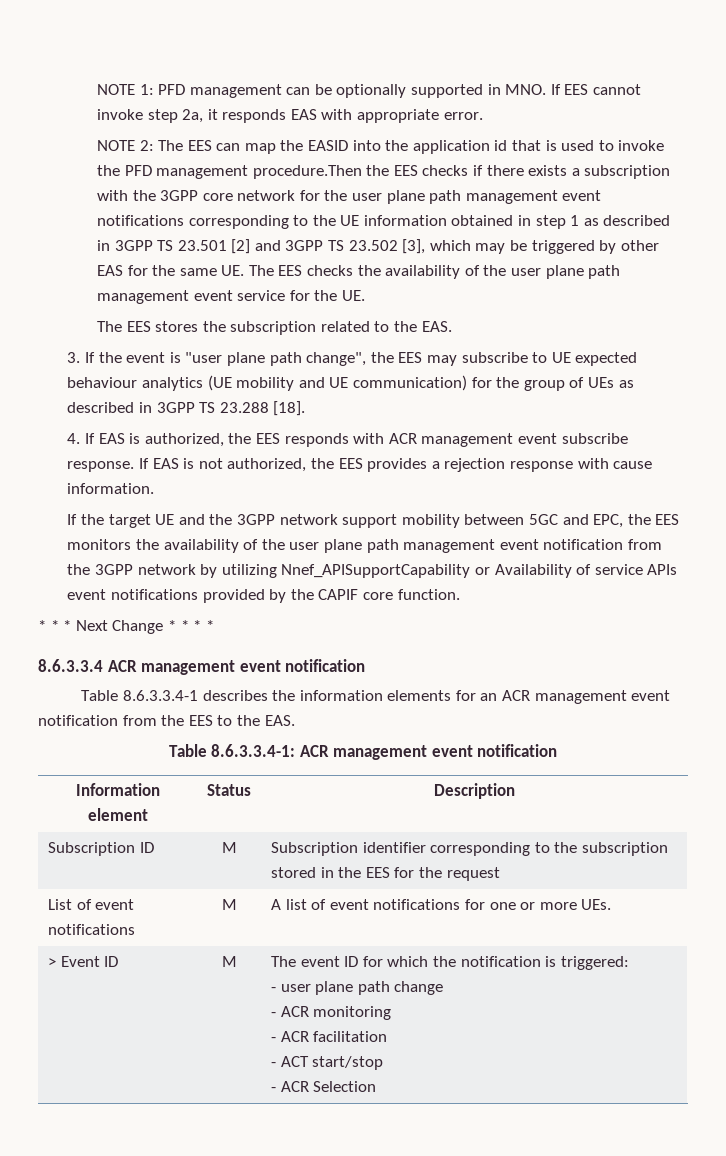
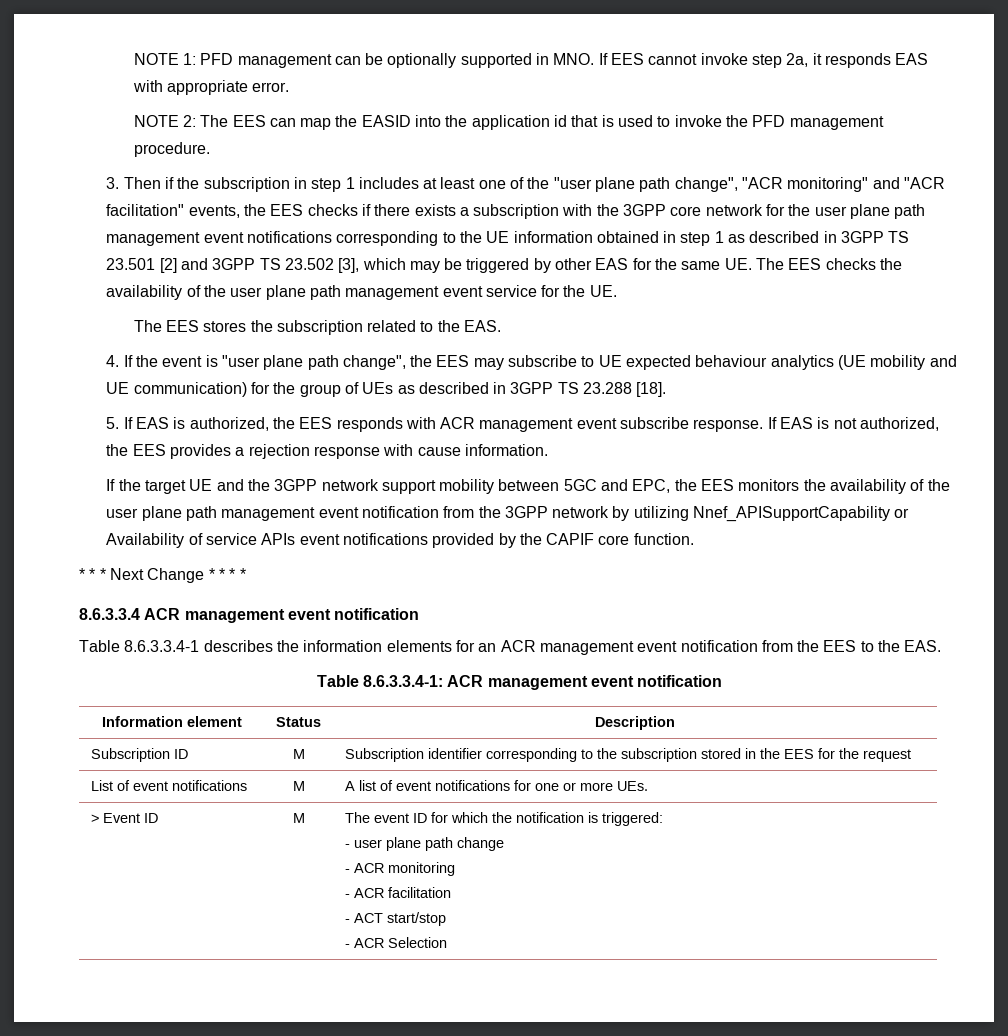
- The EES can map the EASID into the application id that is used to invoke the PFD management procedure.Then the EES checks if there exists a subscription with the 3GPP core network for the user plane path management event notifications corresponding to the UE information obtained in step 1 as described in 3GPP TS 23.501 [2] and 3GPP TS 23.502 [3], which may be triggered by other EAS for the same UE. The EES checks the availability of the user plane path management event service for the UE.
+ The EES can map the EASID into the application id that is used to invoke the PFD management procedure.
+ 3. Then if the subscription in step 1 includes at least one of the "user plane path change", "ACR monitoring" and "ACR facilitation" events, the EES checks if there exists a subscription with the 3GPP core network for the user plane path management event notifications corresponding to the UE information obtained in step 1 as described in 3GPP TS 23.501 [2] and 3GPP TS 23.502 [3], which may be triggered by other EAS for the same UE. The EES checks the availability of the user plane path management event service for the UE.
- 3. If the event is "user plane path change", the EES may subscribe to UE expected behaviour analytics (UE mobility and UE communication) for the group of UEs as described in 3GPP TS 23.288 [18].
+ 4. If the event is "user plane path change", the EES may subscribe to UE expected behaviour analytics (UE mobility and UE communication) for the group of UEs as described in 3GPP TS 23.288 [18].
- 4. If EAS is authorized, the EES responds with ACR management event subscribe response.
+ 5. If EAS is authorized, the EES responds with ACR management event subscribe response.

